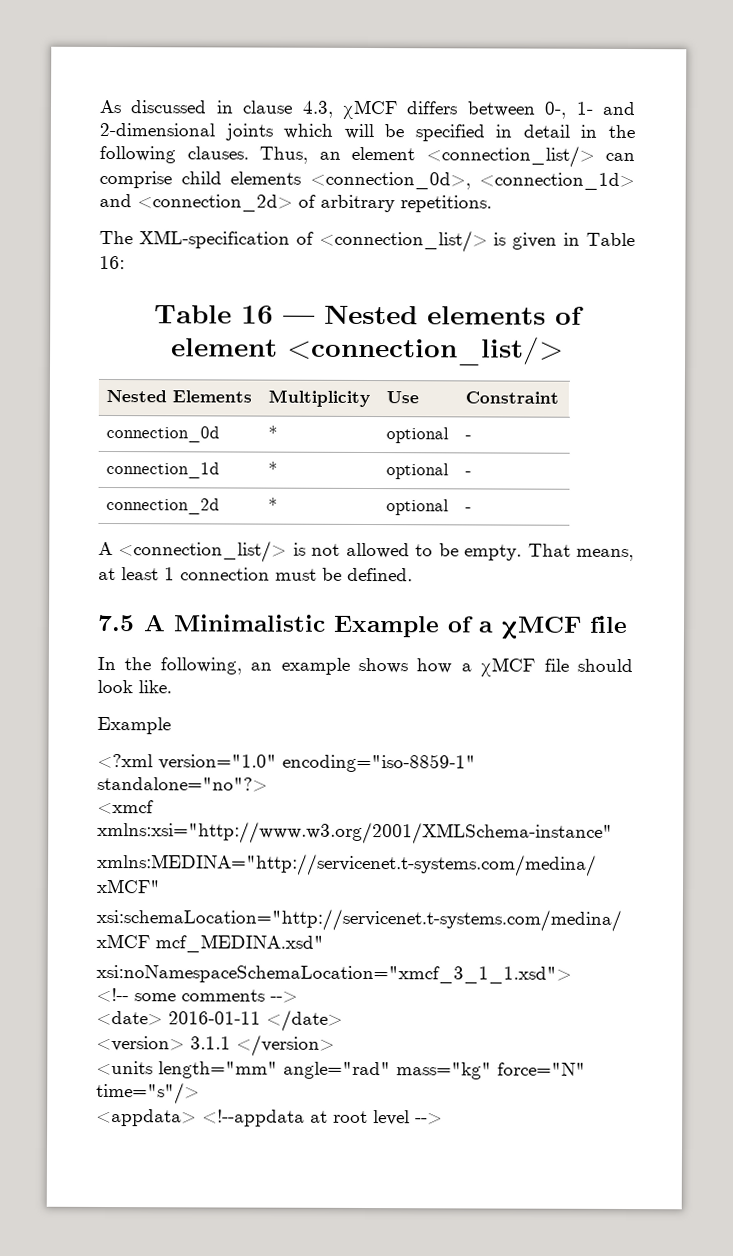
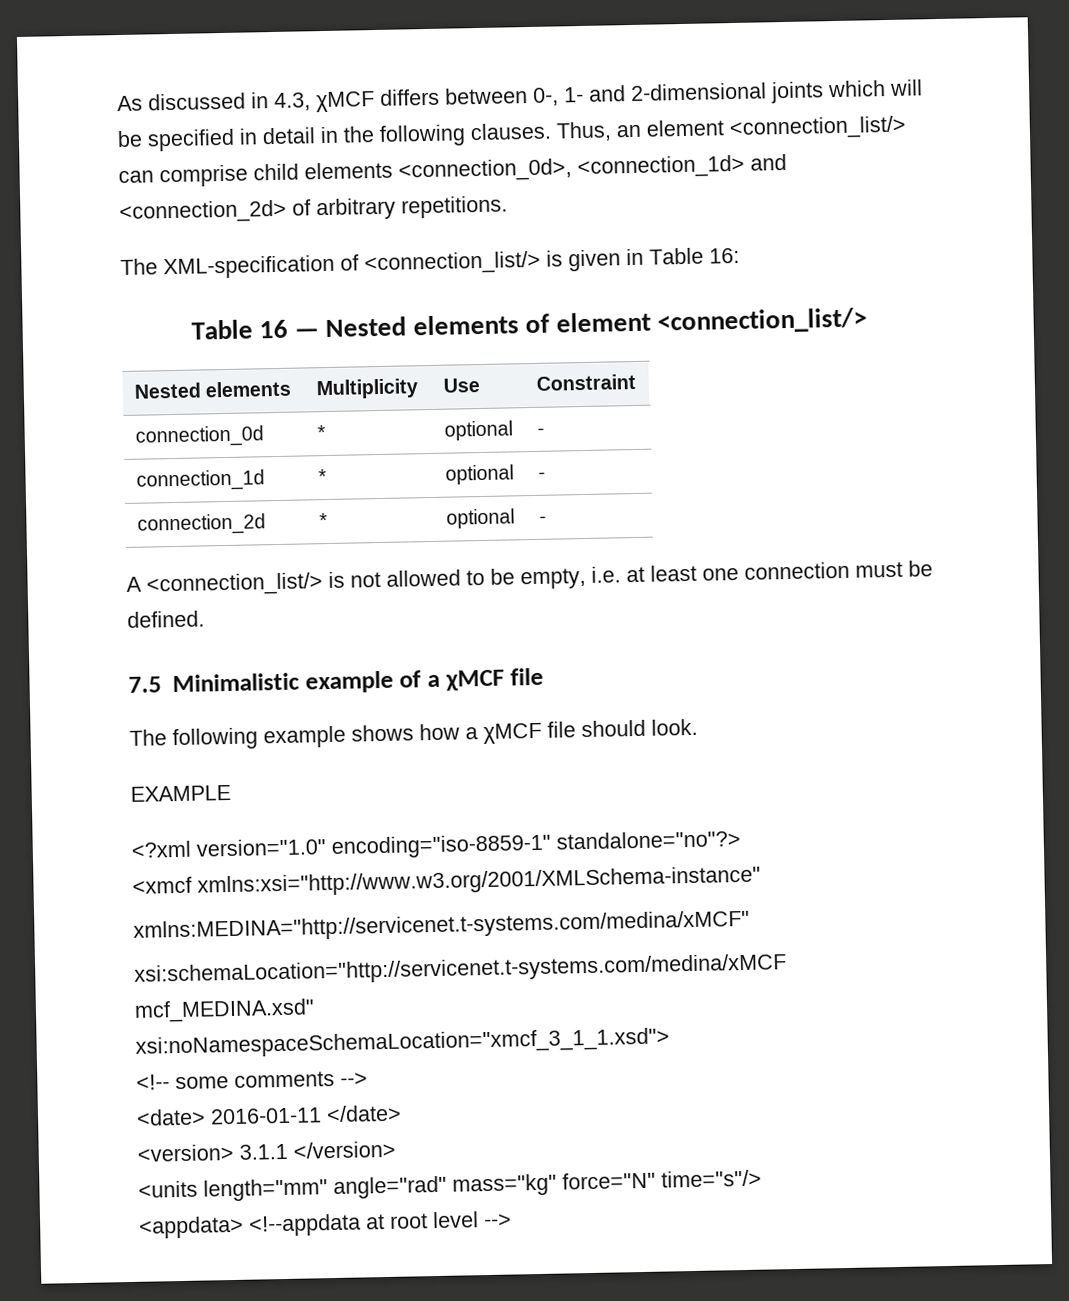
- As discussed in clause 4.3, χMCF differs between 0-, 1- and 2-dimensional joints which will be specified in detail in the following clauses.
+ As discussed in 4.3, χMCF differs between 0-, 1- and 2-dimensional joints which will be specified in detail in the following clauses.
- Nested Elements | Multiplicity | Use | Constraint
+ Nested elements | Multiplicity | Use | Constraint
- A <connection_list/> is not allowed to be empty. That means, at least 1 connection must be defined.
+ A <connection_list/> is not allowed to be empty, i.e. at least one connection must be defined.
- 7.5 A Minimalistic Example of a χMCF file
+ 7.5 Minimalistic example of a χMCF file
- In the following, an example shows how a χMCF file should look like.
- Example
+ The following example shows how a χMCF file should look.
+ EXAMPLE

